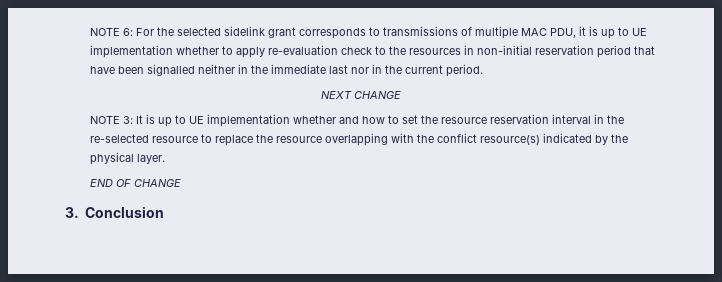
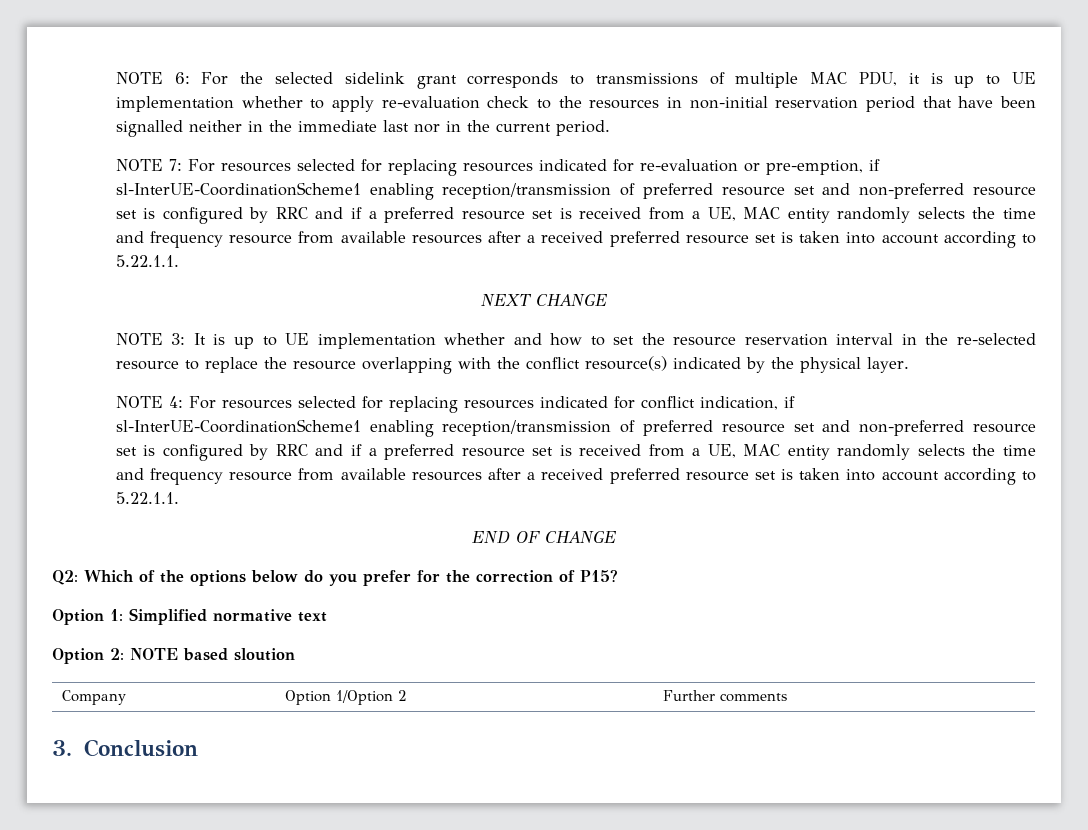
+ NOTE 7: For resources selected for replacing resources indicated for re-evaluation or pre-emption, if sl-InterUE-CoordinationScheme1 enabling reception/transmission of preferred resource set and non-preferred resource set is configured by RRC and if a preferred resource set is received from a UE, MAC entity randomly selects the time and frequency resource from available resources after a received preferred resource set is taken into account according to 5.22.1.1.
+ NOTE 4: For resources selected for replacing resources indicated for conflict indication, if sl-InterUE-CoordinationScheme1 enabling reception/transmission of preferred resource set and non-preferred resource set is configured by RRC and if a preferred resource set is received from a UE, MAC entity randomly selects the time and frequency resource from available resources after a received preferred resource set is taken into account according to 5.22.1.1.
  END OF CHANGE
+ Q2: Which of the options below do you prefer for the correction of P15?
+ Option 1: Simplified normative text
+ Option 2: NOTE based sloution
+ Company | Option 1/Option 2 | Further comments

